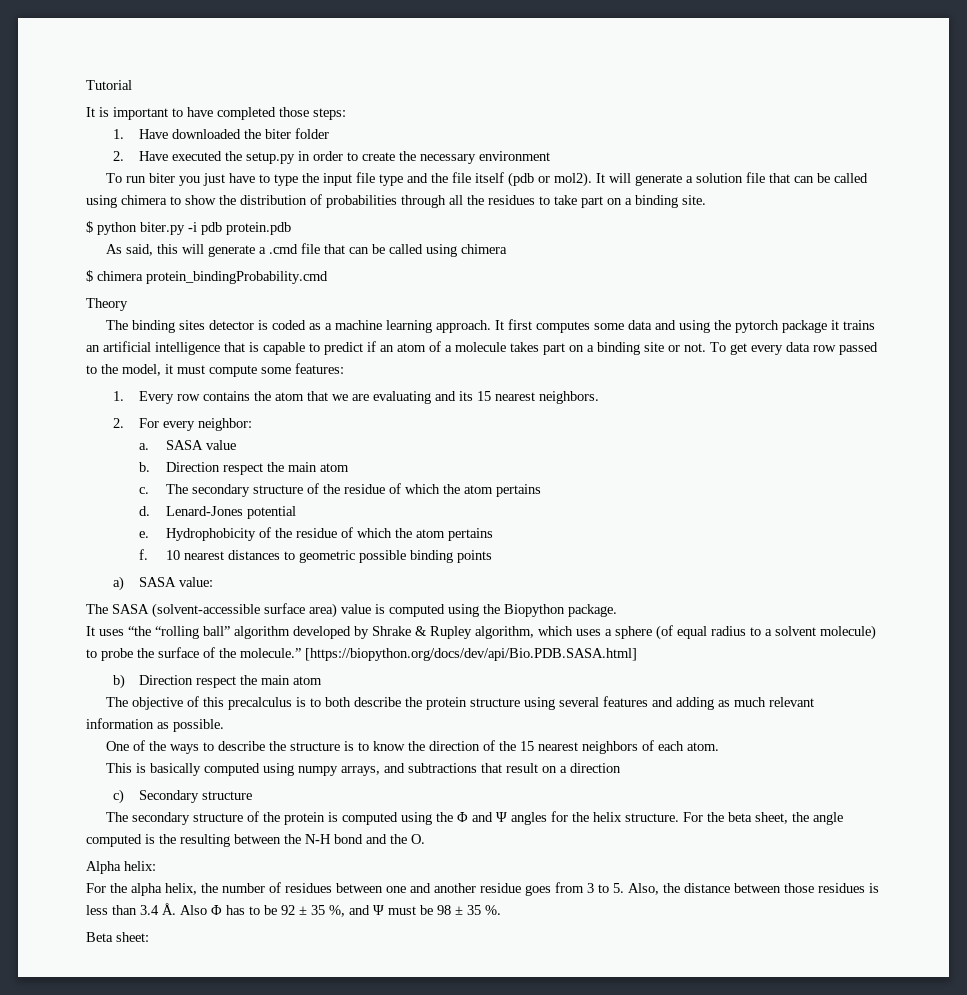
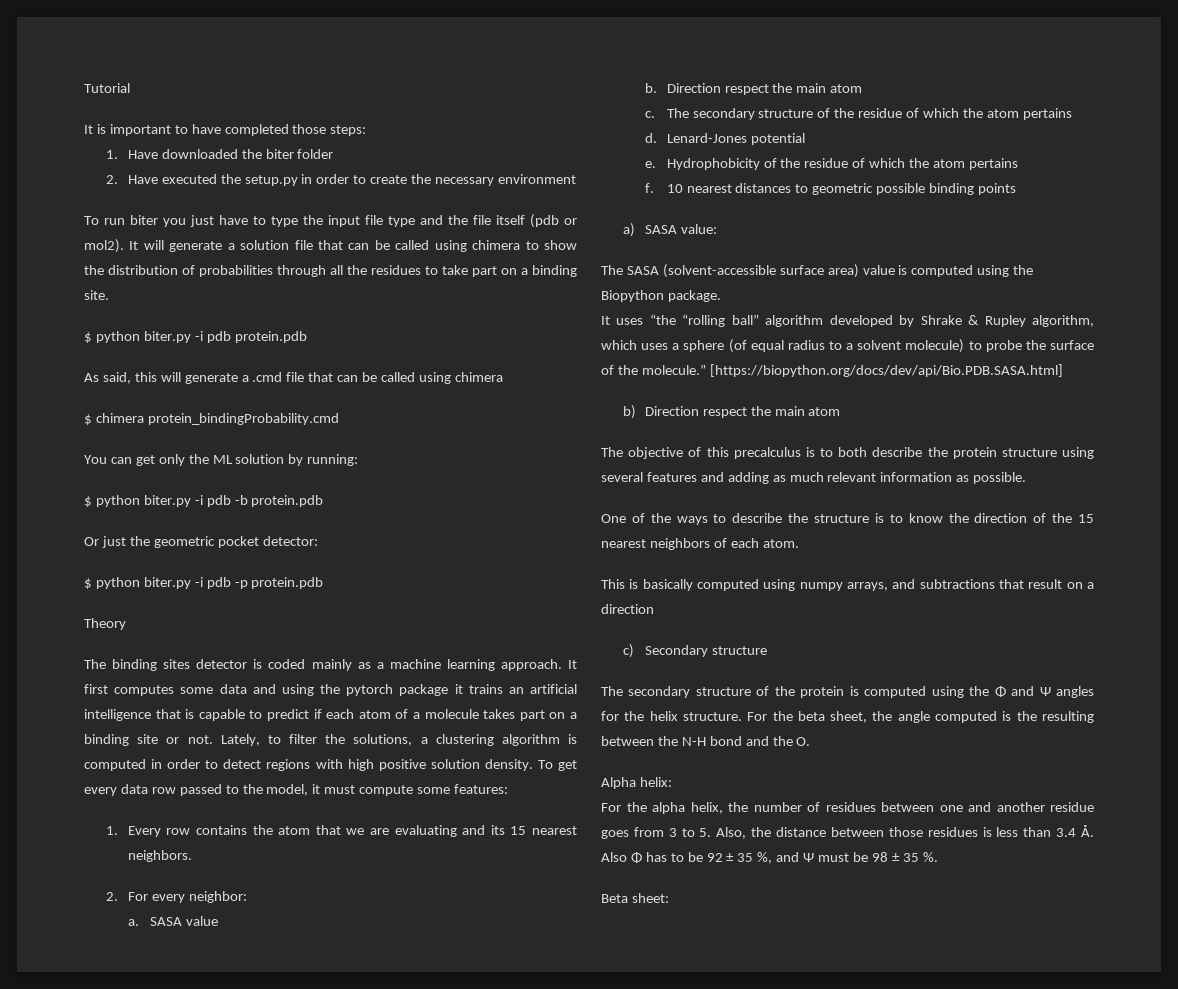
+ You can get only the ML solution by running:
+ $ python biter.py -i pdb -b protein.pdb
+ Or just the geometric pocket detector:
+ $ python biter.py -i pdb -p protein.pdb
- The binding sites detector is coded as a machine learning approach.
+ The binding sites detector is coded mainly as a machine learning approach.
- It first computes some data and using the pytorch package it trains an artificial intelligence that is capable to predict if an atom of a molecule takes part on a binding site or not.
+ It first computes some data and using the pytorch package it trains an artificial intelligence that is capable to predict if each atom of a molecule takes part on a binding site or not.
+ Lately, to filter the solutions, a clustering algorithm is computed in order to detect regions with high positive solution density.

